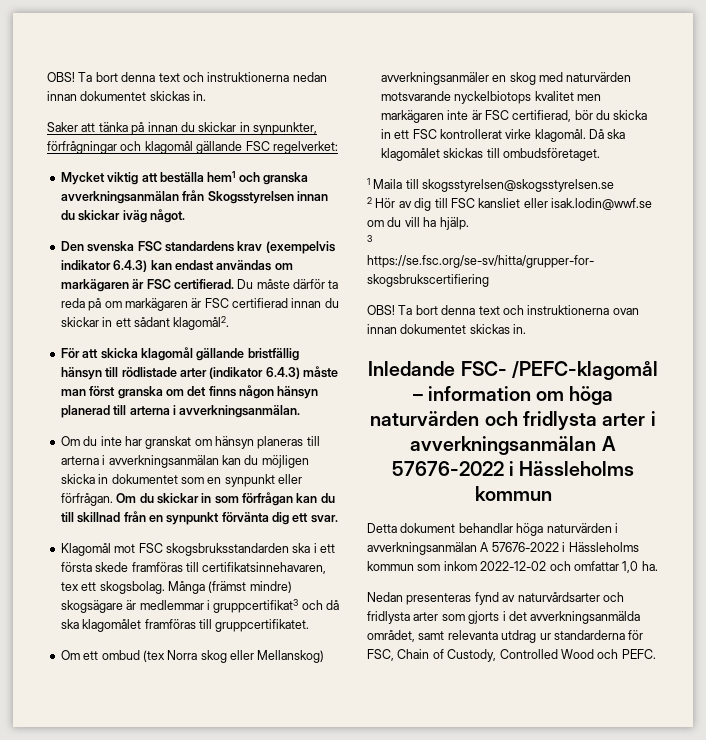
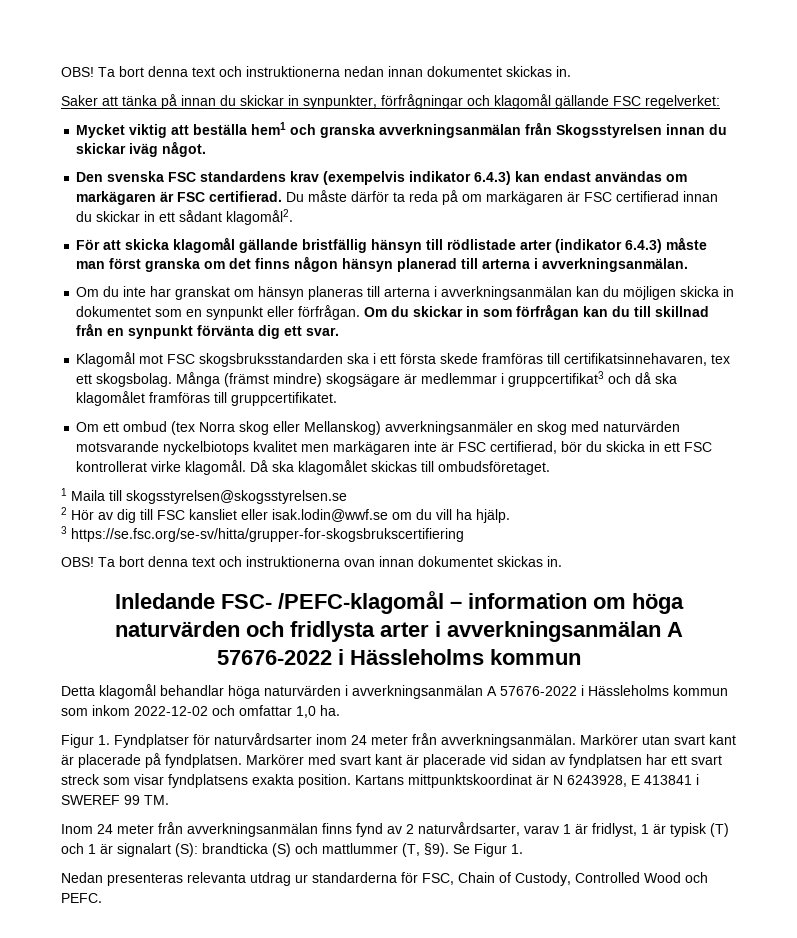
- Detta dokument behandlar höga naturvärden i avverkningsanmälan A 57676-2022 i Hässleholms kommun som inkom 2022-12-02 och omfattar 1,0 ha.
+ Detta klagomål behandlar höga naturvärden i avverkningsanmälan A 57676-2022 i Hässleholms kommun som inkom 2022-12-02 och omfattar 1,0 ha.
- Nedan presenteras fynd av naturvårdsarter och fridlysta arter som gjorts i det avverkningsanmälda området, samt relevanta utdrag ur standarderna för FSC, Chain of Custody, Controlled Wood och PEFC.
+ Figur 1. Fyndplatser för naturvårdsarter inom 24 meter från avverkningsanmälan. Markörer utan svart kant är placerade på fyndplatsen. Markörer med svart kant är placerade vid sidan av fyndplatsen har ett svart streck som visar fyndplatsens exakta position. Kartans mittpunktskoordinat är N 6243928, E 413841 i SWEREF 99 TM.
+ Inom 24 meter från avverkningsanmälan finns fynd av 2 naturvårdsarter, varav 1 är fridlyst, 1 är typisk (T) och 1 är signalart (S): brandticka (S) och mattlummer (T, §9). Se Figur 1.
+ Nedan presenteras relevanta utdrag ur standarderna för FSC, Chain of Custody, Controlled Wood och PEFC.

